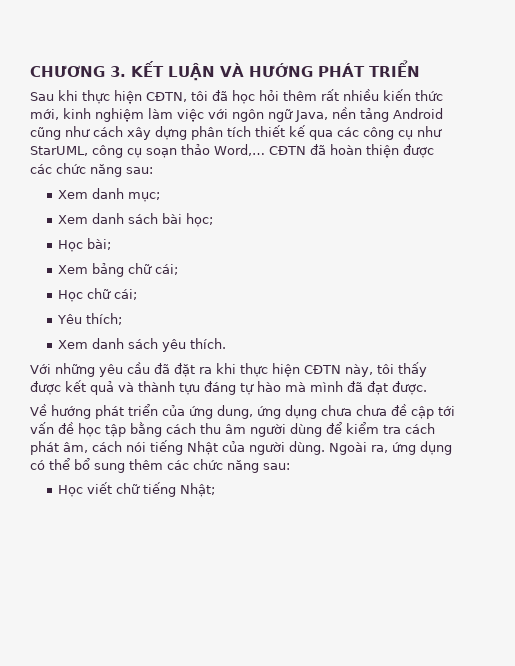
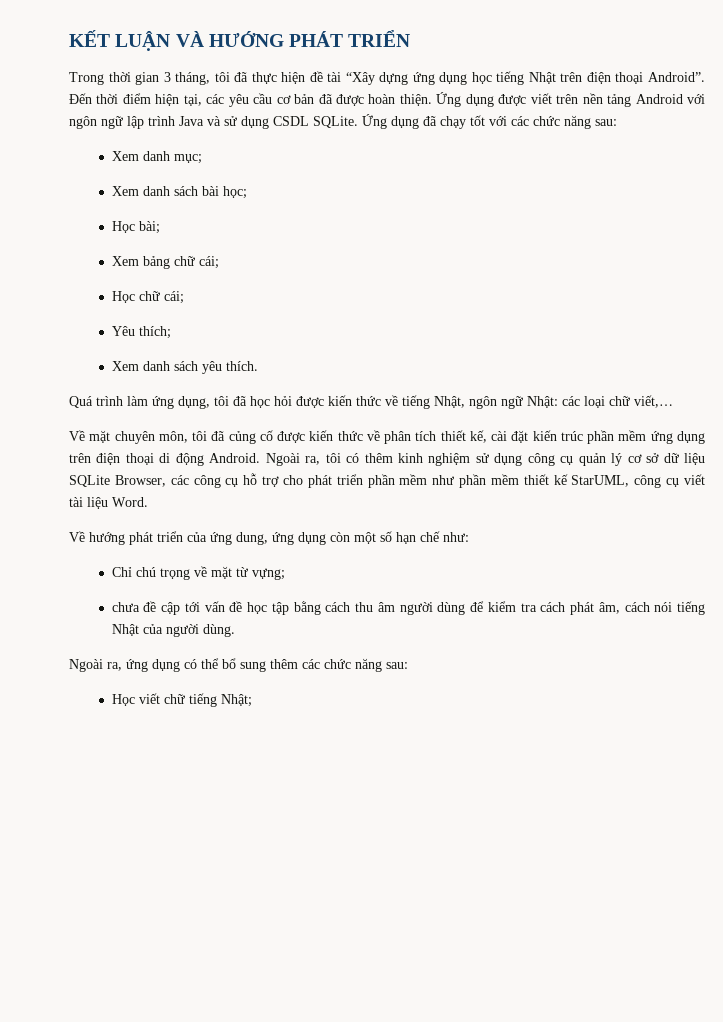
- CHƯƠNG 3. KẾT LUẬN VÀ HƯỚNG PHÁT TRIỂN
+ KẾT LUẬN VÀ HƯỚNG PHÁT TRIỂN
- Sau khi thực hiện CĐTN, tôi đã học hỏi thêm rất nhiều kiến thức mới, kinh nghiệm làm việc với ngôn ngữ Java, nền tảng Android cũng như cách xây dựng phân tích thiết kế qua các công cụ như StarUML, công cụ soạn thảo Word,… CĐTN đã hoàn thiện được các chức năng sau:
+ Trong thời gian 3 tháng, tôi đã thực hiện đề tài “Xây dựng ứng dụng học tiếng Nhật trên điện thoại Android”. Đến thời điểm hiện tại, các yêu cầu cơ bản đã được hoàn thiện. Ứng dụng được viết trên nền tảng Android với ngôn ngữ lập trình Java và sử dụng CSDL SQLite. Ứng dụng đã chạy tốt với các chức năng sau:
- Với những yêu cầu đã đặt ra khi thực hiện CĐTN này, tôi thấy được kết quả và thành tựu đáng tự hào mà mình đã đạt được.
+ Quá trình làm ứng dụng, tôi đã học hỏi được kiến thức về tiếng Nhật, ngôn ngữ Nhật: các loại chữ viết,…
+ Về mặt chuyên môn, tôi đã củng cố được kiến thức về phân tích thiết kế, cài đặt kiến trúc phần mềm ứng dụng trên điện thoại di động Android. Ngoài ra, tôi có thêm kinh nghiệm sử dụng công cụ quản lý cơ sở dữ liệu SQLite Browser, các công cụ hỗ trợ cho phát triển phần mềm như phần mềm thiết kế StarUML, công cụ viết tài liệu Word.
- Về hướng phát triển của ứng dung, ứng dụng chưa chưa đề cập tới vấn đề học tập bằng cách thu âm người dùng để kiểm tra cách phát âm, cách nói tiếng Nhật của người dùng. Ngoài ra, ứng dụng có thể bổ sung thêm các chức năng sau:
+ Về hướng phát triển của ứng dung, ứng dụng còn một số hạn chế như:
+ Chỉ chú trọng về mặt từ vựng;
+ chưa đề cập tới vấn đề học tập bằng cách thu âm người dùng để kiểm tra cách phát âm, cách nói tiếng Nhật của người dùng.
+ Ngoài ra, ứng dụng có thể bổ sung thêm các chức năng sau:

